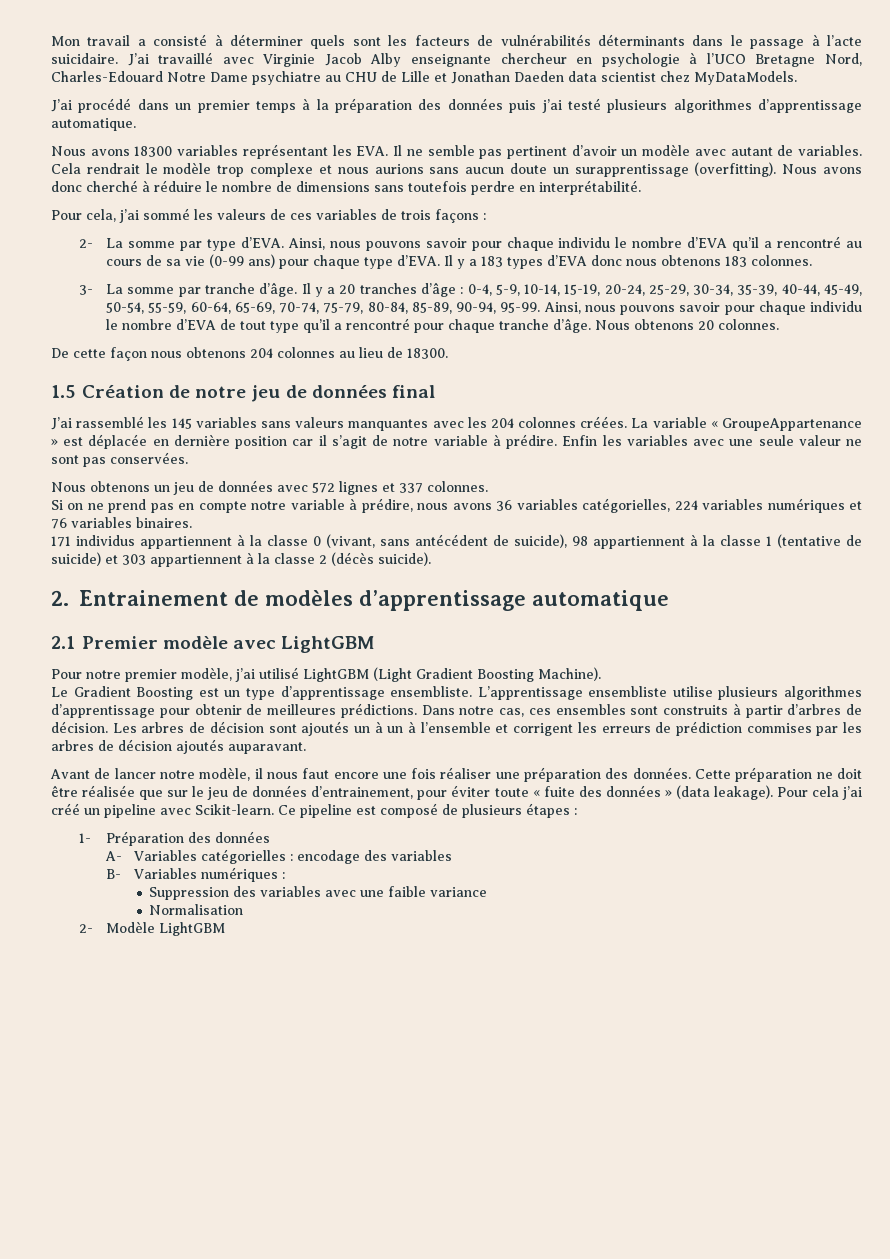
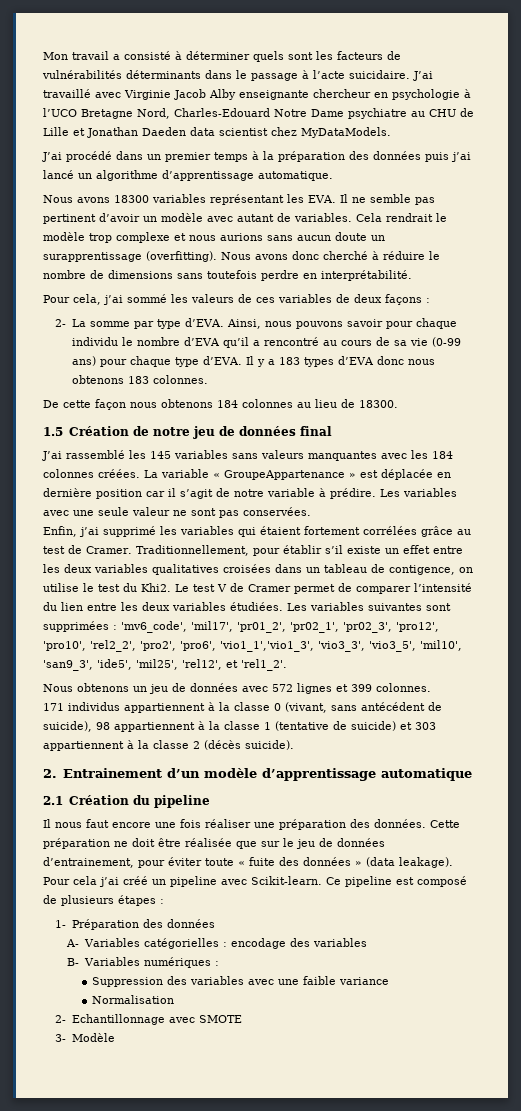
- J’ai procédé dans un premier temps à la préparation des données puis j’ai testé plusieurs algorithmes d’apprentissage automatique.
+ J’ai procédé dans un premier temps à la préparation des données puis j’ai lancé un algorithme d’apprentissage automatique.
- Pour cela, j’ai sommé les valeurs de ces variables de trois façons :
+ Pour cela, j’ai sommé les valeurs de ces variables de deux façons :
- 3- La somme par tranche d’âge. Il y a 20 tranches d’âge : 0-4, 5-9, 10-14, 15-19, 20-24, 25-29, 30-34, 35-39, 40-44, 45-49, 50-54, 55-59, 60-64, 65-69, 70-74, 75-79, 80-84, 85-89, 90-94, 95-99. Ainsi, nous pouvons savoir pour chaque individu le nombre d’EVA de tout type qu’il a rencontré pour chaque tranche d’âge. Nous obtenons 20 colonnes.
- De cette façon nous obtenons 204 colonnes au lieu de 18300.
+ De cette façon nous obtenons 184 colonnes au lieu de 18300.
- J’ai rassemblé les 145 variables sans valeurs manquantes avec les 204 colonnes créées.
+ J’ai rassemblé les 145 variables sans valeurs manquantes avec les 184 colonnes créées.
- Enfin les variables avec une seule valeur ne sont pas conservées.
+ Les variables avec une seule valeur ne sont pas conservées.
+ Enfin, j’ai supprimé les variables qui étaient fortement corrélées grâce au test de Cramer. Traditionnellement, pour établir s’il existe un effet entre les deux variables qualitatives croisées dans un tableau de contigence, on utilise le test du Khi2. Le test V de Cramer permet de comparer l’intensité du lien entre les deux variables étudiées. Les variables suivantes sont supprimées : 'mv6_code', 'mil17', 'pr01_2', 'pr02_1', 'pr02_3', 'pro12', 'pro10', 'rel2_2', 'pro2', 'pro6', 'vio1_1','vio1_3', 'vio3_3', 'vio3_5', 'mil10', 'san9_3', 'ide5', 'mil25', 'rel12', et 'rel1_2'.
- Nous obtenons un jeu de données avec 572 lignes et 337 colonnes.
- Si on ne prend pas en compte notre variable à prédire, nous avons 36 variables catégorielles, 224 variables numériques et 76 variables binaires.
+ Nous obtenons un jeu de données avec 572 lignes et 399 colonnes.
- 2. Entrainement de modèles d’apprentissage automatique
+ 2. Entrainement d’un modèle d’apprentissage automatique
- 2.1 Premier modèle avec LightGBM
- Pour notre premier modèle, j’ai utilisé LightGBM (Light Gradient Boosting Machine).
- Le Gradient Boosting est un type d’apprentissage ensembliste. L’apprentissage ensembliste utilise plusieurs algorithmes d’apprentissage pour obtenir de meilleures prédictions. Dans notre cas, ces ensembles sont construits à partir d’arbres de décision. Les arbres de décision sont ajoutés un à un à l’ensemble et corrigent les erreurs de prédiction commises par les arbres de décision ajoutés auparavant.
- Avant de lancer notre modèle, il nous faut encore une fois réaliser une préparation des données.
+ 2.1 Création du pipeline
+ Il nous faut encore une fois réaliser une préparation des données.
- 2- Modèle LightGBM
+ 2- Echantillonnage avec SMOTE
+ 3- Modèle

